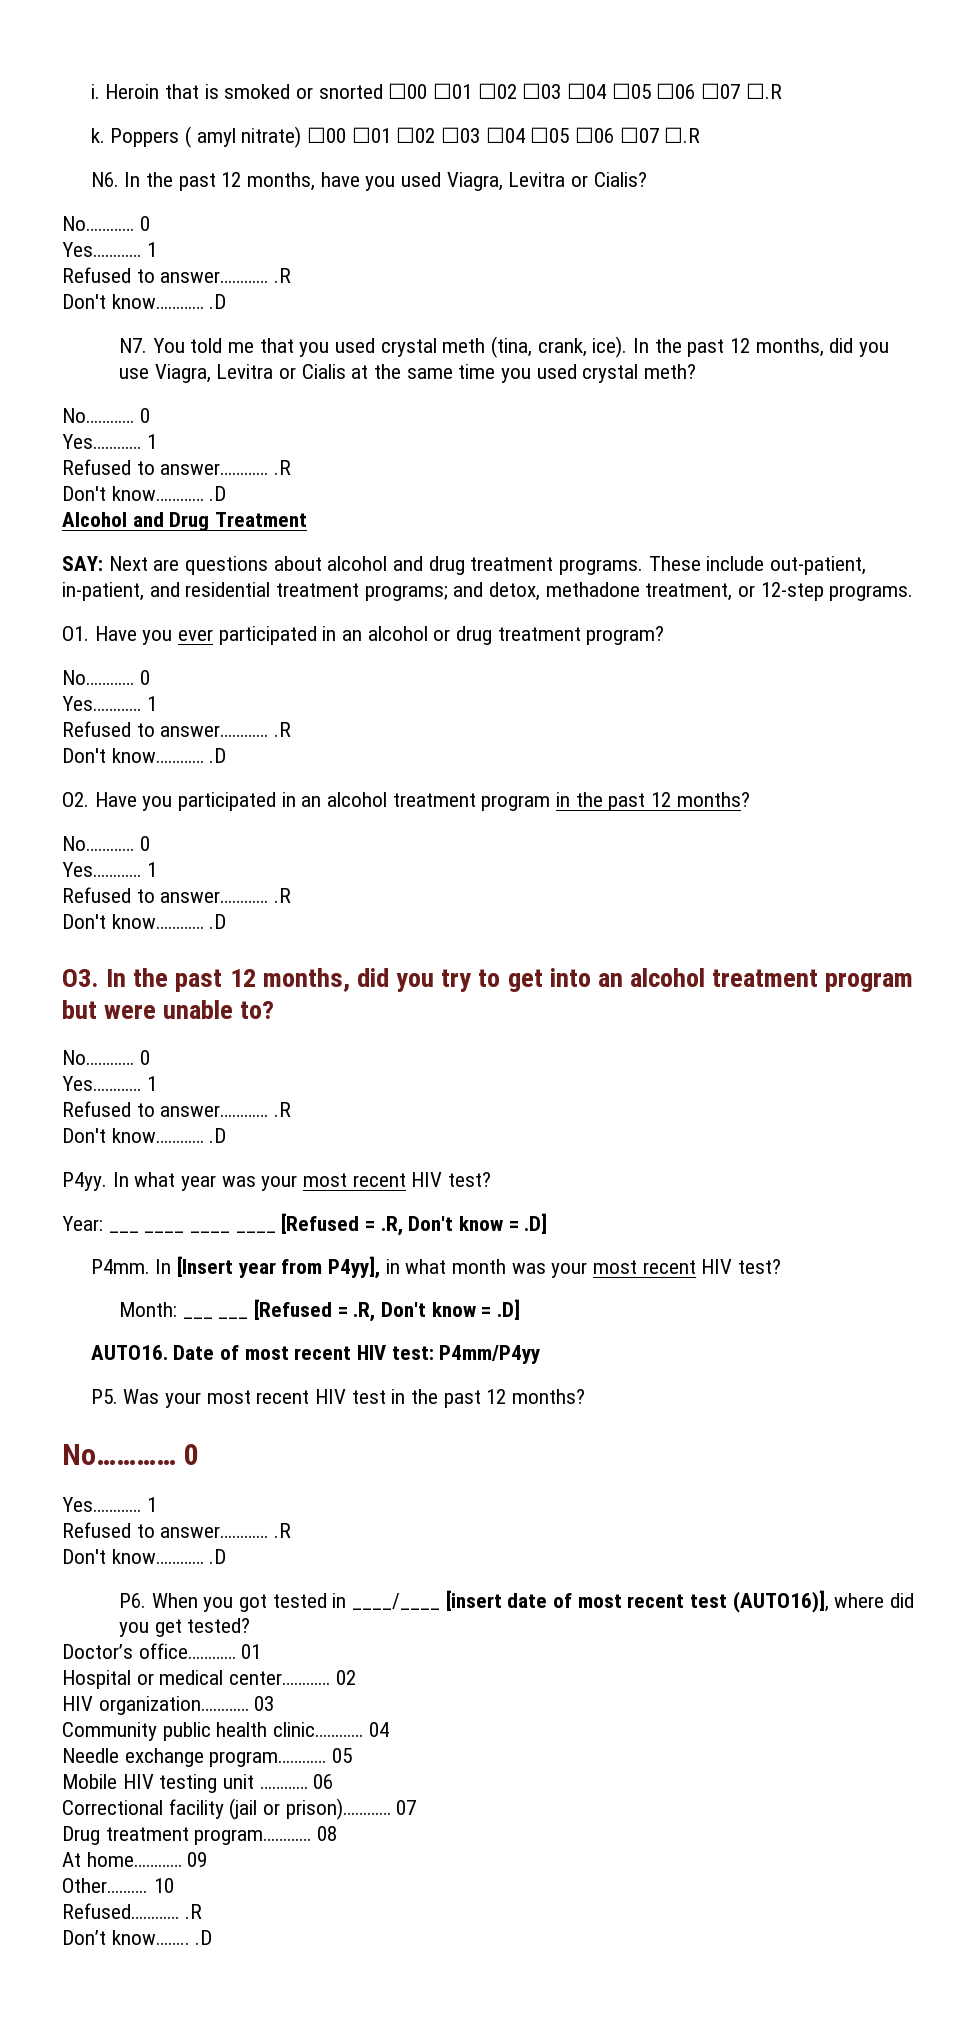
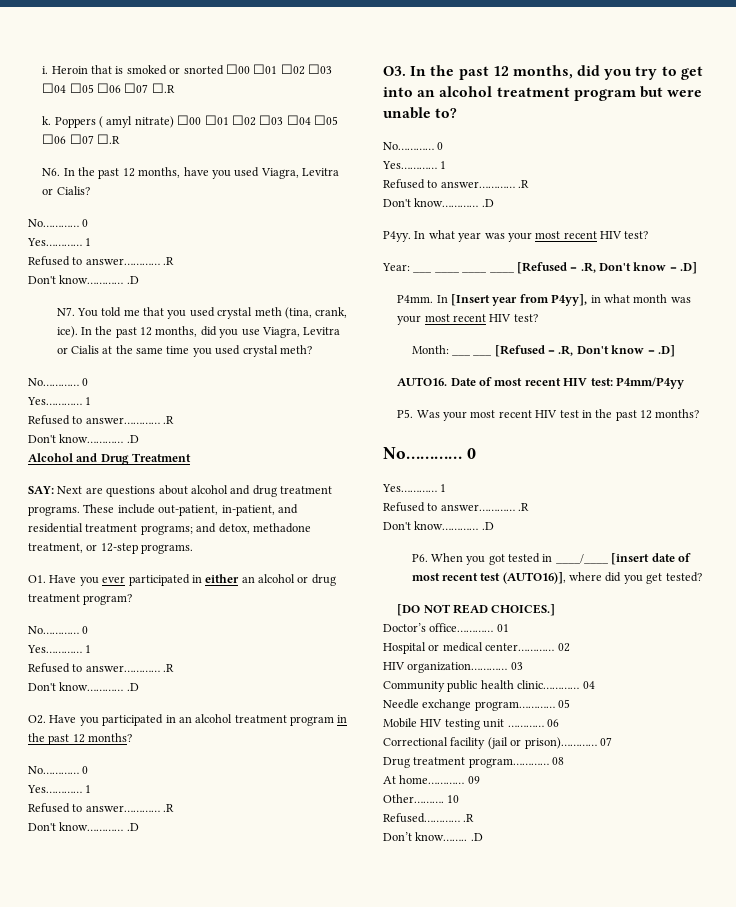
- O1. Have you ever participated in an alcohol or drug treatment program?
+ O1. Have you ever participated in either an alcohol or drug treatment program?
+ [DO NOT READ CHOICES.]

